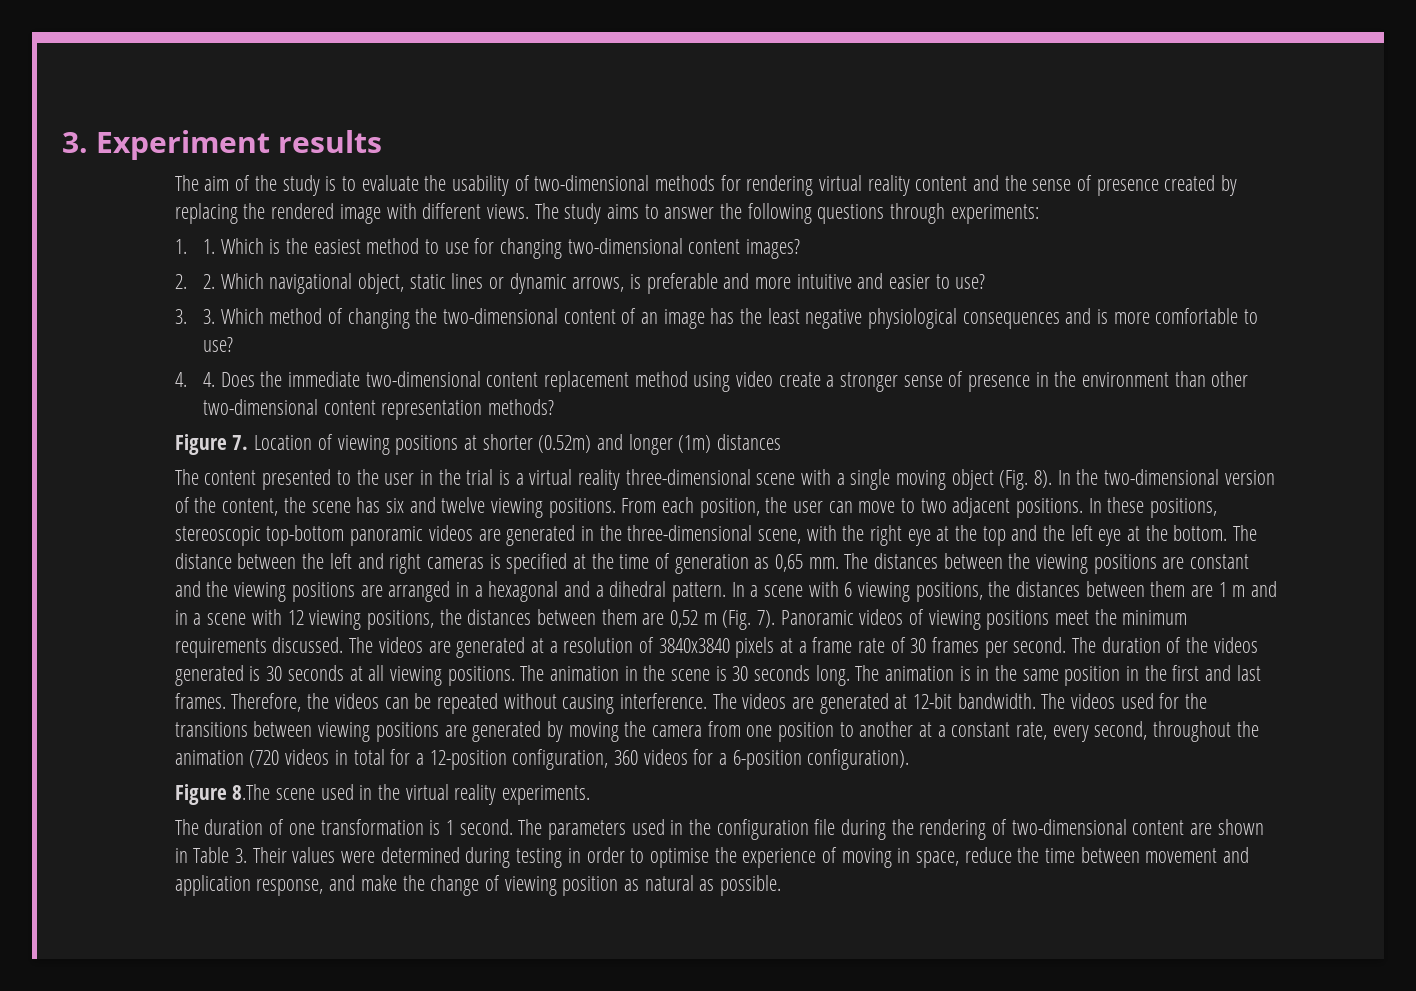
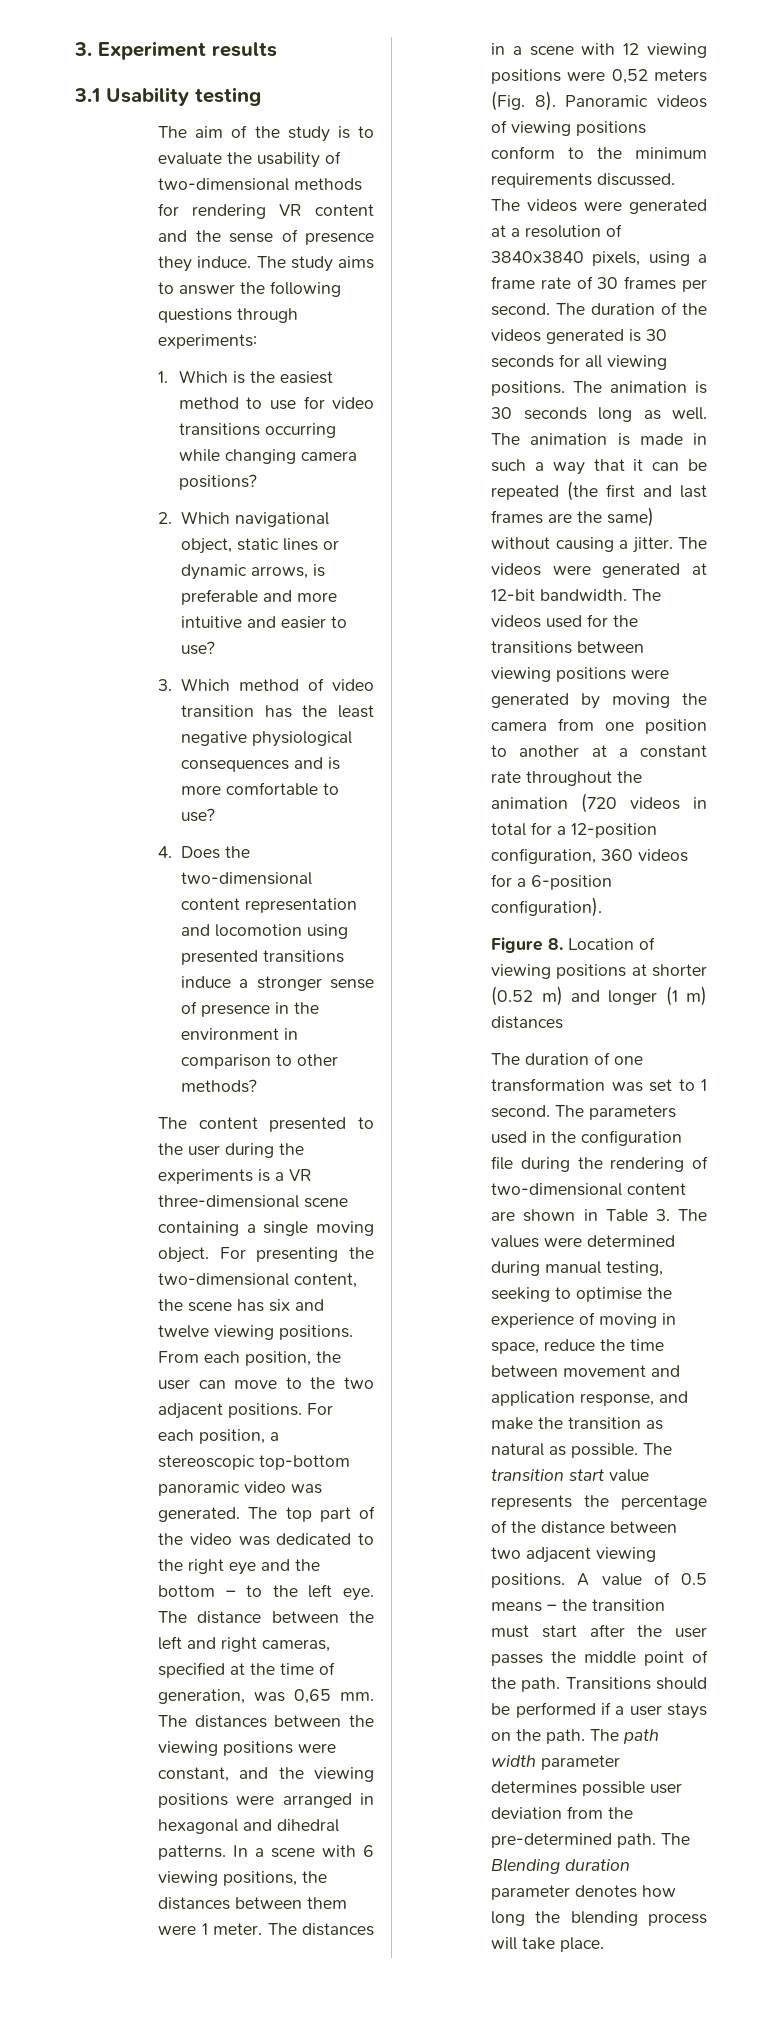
+ 3.1 Usability testing
- The aim of the study is to evaluate the usability of two-dimensional methods for rendering virtual reality content and the sense of presence created by replacing the rendered image with different views.
+ The aim of the study is to evaluate the usability of two-dimensional methods for rendering VR content and the sense of presence they induce.
- 1. 1. Which is the easiest method to use for changing two-dimensional content images?
- 2. 2. Which navigational object, static lines or dynamic arrows, is preferable and more intuitive and easier to use?
+ 1. Which is the easiest method to use for video transitions occurring while changing camera positions?
+ 2. Which navigational object, static lines or dynamic arrows, is preferable and more intuitive and easier to use?
- 3. 3. Which method of changing the two-dimensional content of an image has the least negative physiological consequences and is more comfortable to use?
+ 3. Which method of video transition has the least negative physiological consequences and is more comfortable to use?
- 4. 4. Does the immediate two-dimensional content replacement method using video create a stronger sense of presence in the environment than other two-dimensional content representation methods?
- Figure 7. Location of viewing positions at shorter (0.52m) and longer (1m) distances
+ 4. Does the two-dimensional content representation and locomotion using presented transitions induce a stronger sense of presence in the environment in comparison to other methods?
- The content presented to the user in the trial is a virtual reality three-dimensional scene with a single moving object (Fig. 8). In the two-dimensional version of the content, the scene has six and twelve viewing positions.
+ The content presented to the user during the experiments is a VR three-dimensional scene containing a single moving object. For presenting the two-dimensional content, the scene has six and twelve viewing positions.
- From each position, the user can move to two adjacent positions.
+ From each position, the user can move to the two adjacent positions.
- In these positions, stereoscopic top-bottom panoramic videos are generated in the three-dimensional scene, with the right eye at the top and the left eye at the bottom.
+ For each position, a stereoscopic top-bottom panoramic video was generated. The top part of the video was dedicated to the right eye and the bottom – to the left eye.
- The distance between the left and right cameras is specified at the time of generation as 0,65 mm.
+ The distance between the left and right cameras, specified at the time of generation, was 0,65 mm.
- The distances between the viewing positions are constant and the viewing positions are arranged in a hexagonal and a dihedral pattern.
+ The distances between the viewing positions were constant, and the viewing positions were arranged in hexagonal and dihedral patterns.
- In a scene with 6 viewing positions, the distances between them are 1 m and in a scene with 12 viewing positions, the distances between them are 0,52 m (Fig. 7).
+ In a scene with 6 viewing positions, the distances between them were 1 meter. The distances in a scene with 12 viewing positions were 0,52 meters (Fig. 8).
- Panoramic videos of viewing positions meet the minimum requirements discussed.
+ Panoramic videos of viewing positions conform to the minimum requirements discussed.
- The videos are generated at a resolution of 3840x3840 pixels at a frame rate of 30 frames per second.
+ The videos were generated at a resolution of 3840x3840 pixels, using a frame rate of 30 frames per second.
- The duration of the videos generated is 30 seconds at all viewing positions.
+ The duration of the videos generated is 30 seconds for all viewing positions.
- The animation in the scene is 30 seconds long. The animation is in the same position in the first and last frames. Therefore, the videos can be repeated without causing interference. The videos are generated at 12-bit bandwidth.
+ The animation is 30 seconds long as well. The animation is made in such a way that it can be repeated (the first and last frames are the same) without causing a jitter. The videos were generated at 12-bit bandwidth.
- The videos used for the transitions between viewing positions are generated by moving the camera from one position to another at a constant rate, every second, throughout the animation (720 videos in total for a 12-position configuration, 360 videos for a 6-position configuration).
+ The videos used for the transitions between viewing positions were generated by moving the camera from one position to another at a constant rate throughout the animation (720 videos in total for a 12-position configuration, 360 videos for a 6-position configuration).
- Figure 8.The scene used in the virtual reality experiments.
+ Figure 8. Location of viewing positions at shorter (0.52 m) and longer (1 m) distances
- The duration of one transformation is 1 second.
+ The duration of one transformation was set to 1 second.
- The parameters used in the configuration file during the rendering of two-dimensional content are shown in Table 3. Their values were determined during testing in order to optimise the experience of moving in space, reduce the time between movement and application response, and make the change of viewing position as natural as possible.
+ The parameters used in the configuration file during the rendering of two-dimensional content are shown in Table 3. The values were determined during manual testing, seeking to optimise the experience of moving in space, reduce the time between movement and application response, and make the transition as natural as possible. The transition start value represents the percentage of the distance between two adjacent viewing positions. A value of 0.5 means – the transition must start after the user passes the middle point of the path. Transitions should be performed if a user stays on the path. The path width parameter determines possible user deviation from the pre-determined path. The Blending duration parameter denotes how long the blending process will take place.

